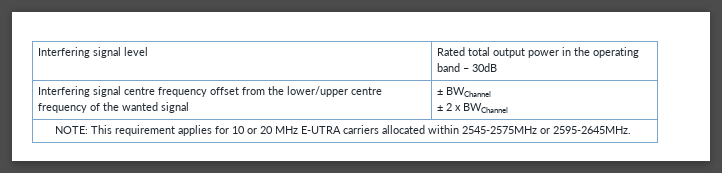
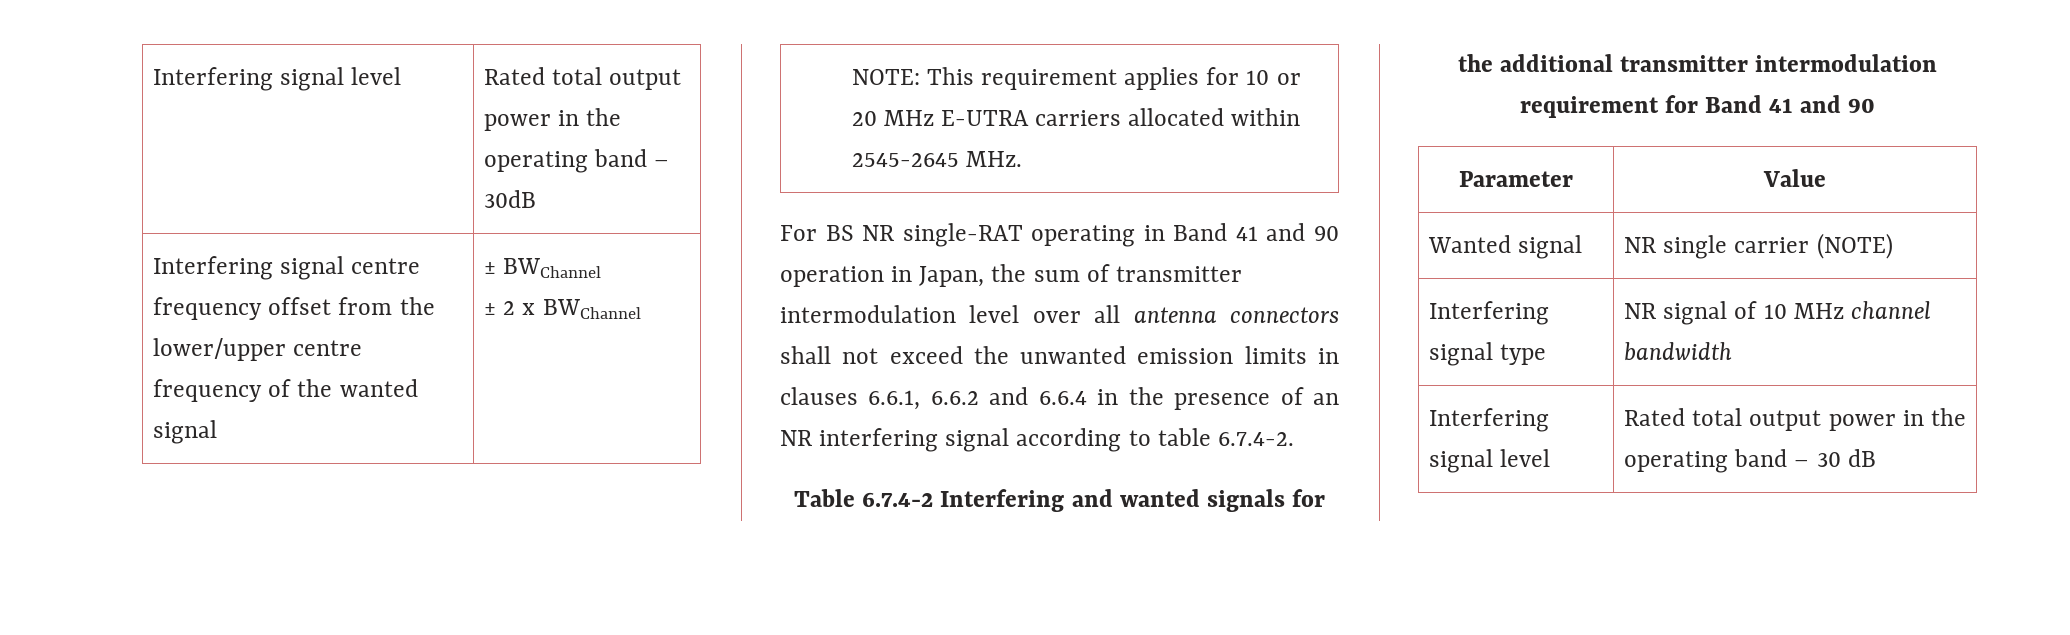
- NOTE: This requirement applies for 10 or 20 MHz E-UTRA carriers allocated within 2545-2575MHz or 2595-2645MHz.
+ NOTE: This requirement applies for 10 or 20 MHz E-UTRA carriers allocated within 2545-2645 MHz.
+ For BS NR single-RAT operating in Band 41 and 90 operation in Japan, the sum of transmitter intermodulation level over all antenna connectors shall not exceed the unwanted emission limits in clauses 6.6.1, 6.6.2 and 6.6.4 in the presence of an NR interfering signal according to table 6.7.4-2.
+ Table 6.7.4-2 Interfering and wanted signals for the additional transmitter intermodulation requirement for Band 41 and 90
+ Parameter | Value
+ Wanted signal | NR single carrier (NOTE)
+ Interfering signal type | NR signal of 10 MHz channel bandwidth
+ Interfering signal level | Rated total output power in the operating band – 30 dB

